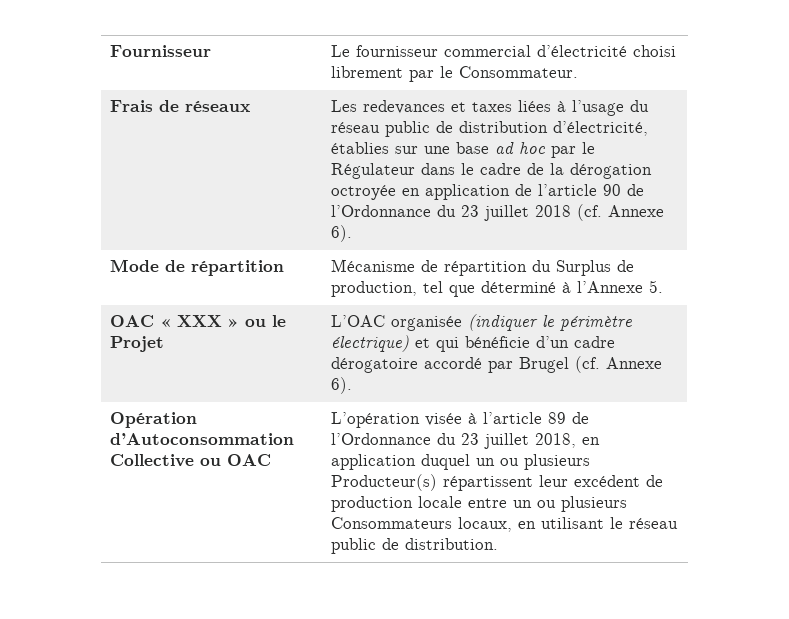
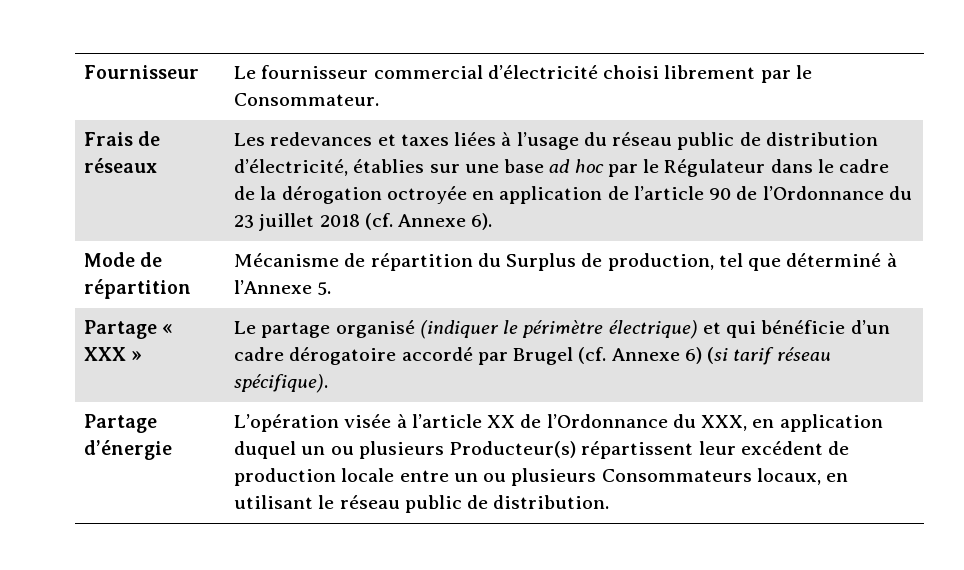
- OAC « XXX » ou le Projet | L’OAC organisée (indiquer le périmètre électrique) et qui bénéficie d’un cadre dérogatoire accordé par Brugel (cf. Annexe 6).
- Opération d’Autoconsommation Collective ou OAC | L’opération visée à l’article 89 de l’Ordonnance du 23 juillet 2018, en application duquel un ou plusieurs Producteur(s) répartissent leur excédent de production locale entre un ou plusieurs Consommateurs locaux, en utilisant le réseau public de distribution.
+ Partage « XXX » | Le partage organisé (indiquer le périmètre électrique) et qui bénéficie d’un cadre dérogatoire accordé par Brugel (cf. Annexe 6) (si tarif réseau spécifique).
+ Partage d’énergie | L’opération visée à l’article XX de l’Ordonnance du XXX, en application duquel un ou plusieurs Producteur(s) répartissent leur excédent de production locale entre un ou plusieurs Consommateurs locaux, en utilisant le réseau public de distribution.

